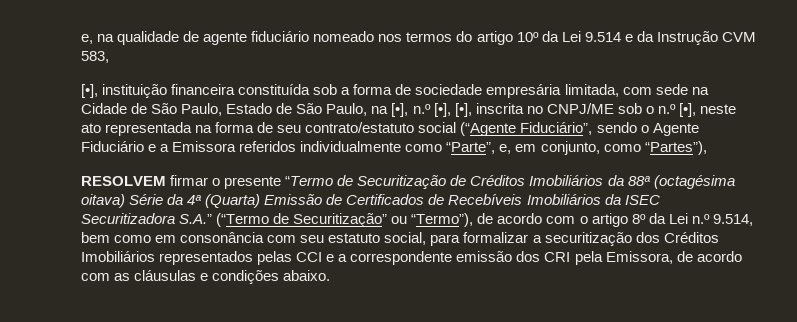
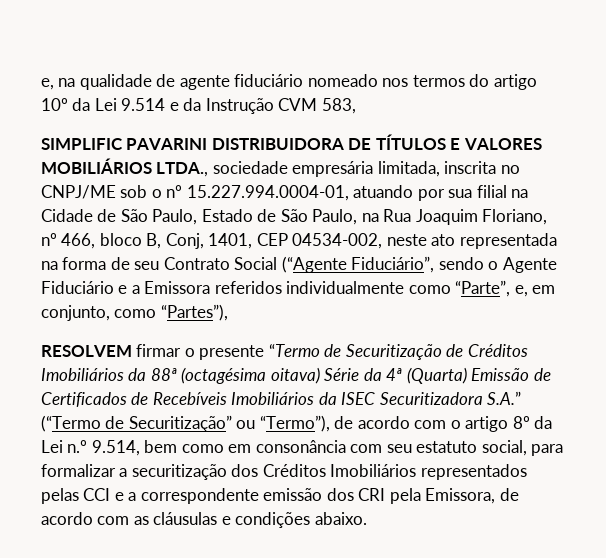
- [•], instituição financeira constituída sob a forma de sociedade empresária limitada, com sede na Cidade de São Paulo, Estado de São Paulo, na [•], n.º [•], [•], inscrita no CNPJ/ME sob o n.º [•], neste ato representada na forma de seu contrato/estatuto social (“Agente Fiduciário”, sendo o Agente Fiduciário e a Emissora referidos individualmente como “Parte”, e, em conjunto, como “Partes”),
+ SIMPLIFIC PAVARINI DISTRIBUIDORA DE TÍTULOS E VALORES MOBILIÁRIOS LTDA., sociedade empresária limitada, inscrita no CNPJ/ME sob o nº 15.227.994.0004-01, atuando por sua filial na Cidade de São Paulo, Estado de São Paulo, na Rua Joaquim Floriano, nº 466, bloco B, Conj, 1401, CEP 04534-002, neste ato representada na forma de seu Contrato Social (“Agente Fiduciário”, sendo o Agente Fiduciário e a Emissora referidos individualmente como “Parte”, e, em conjunto, como “Partes”),

